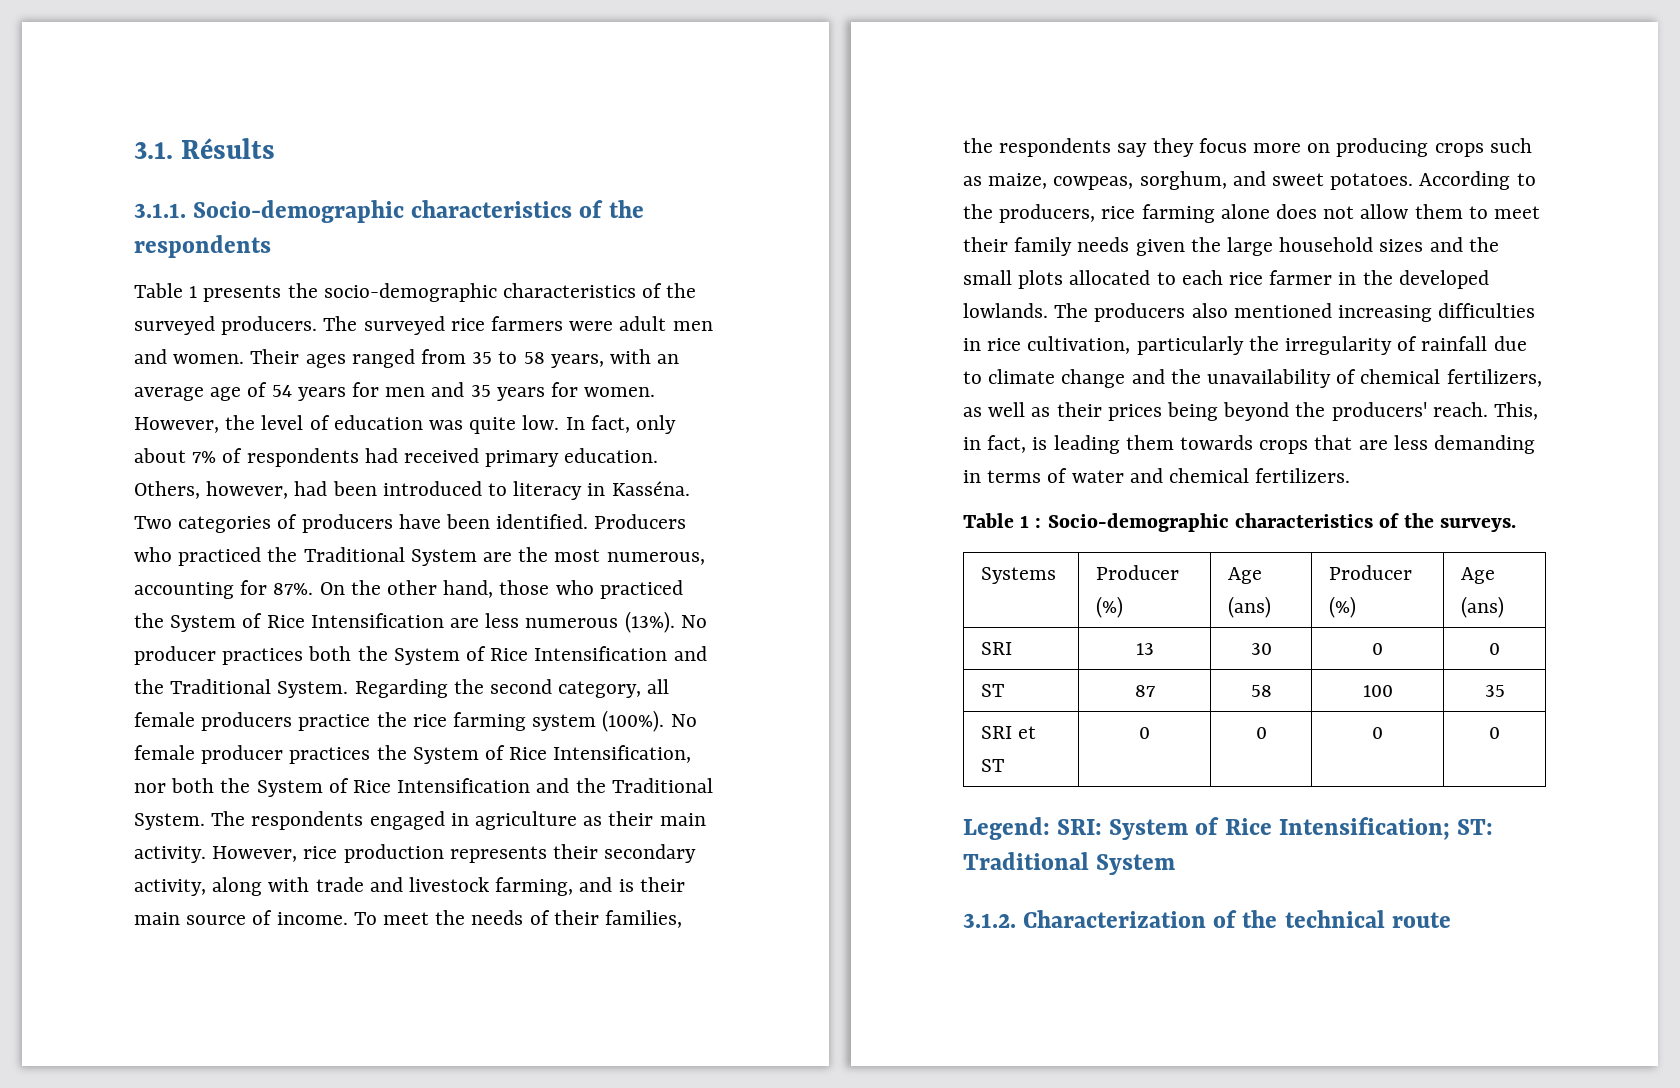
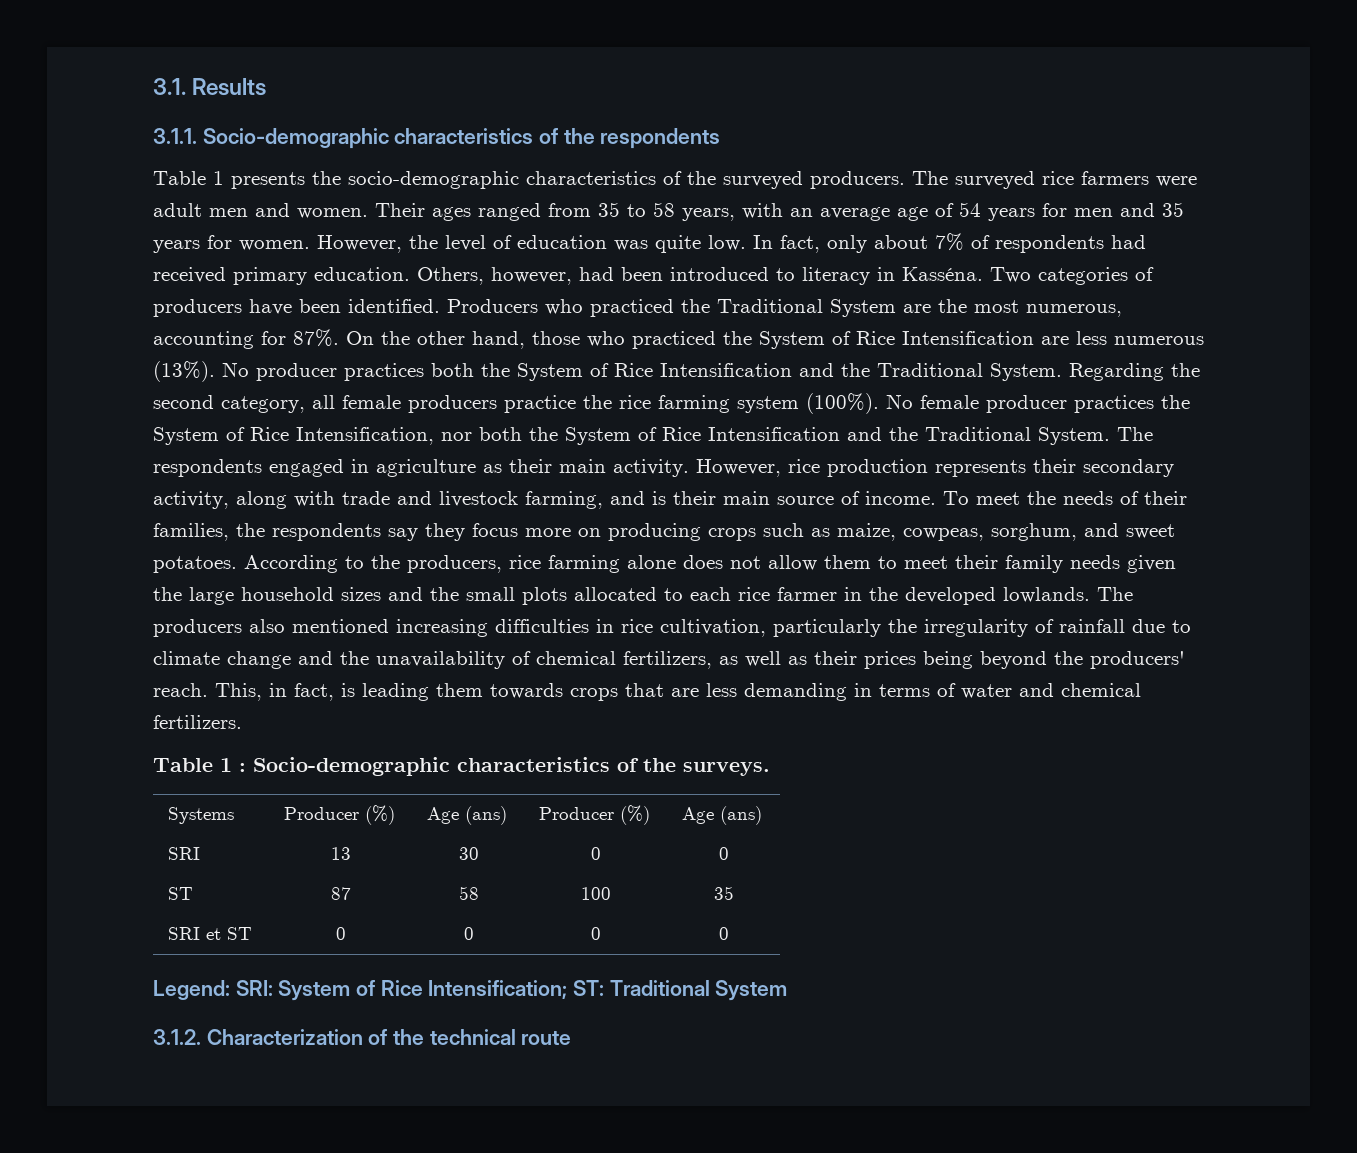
- 3.1. Résults
+ 3.1. Results

